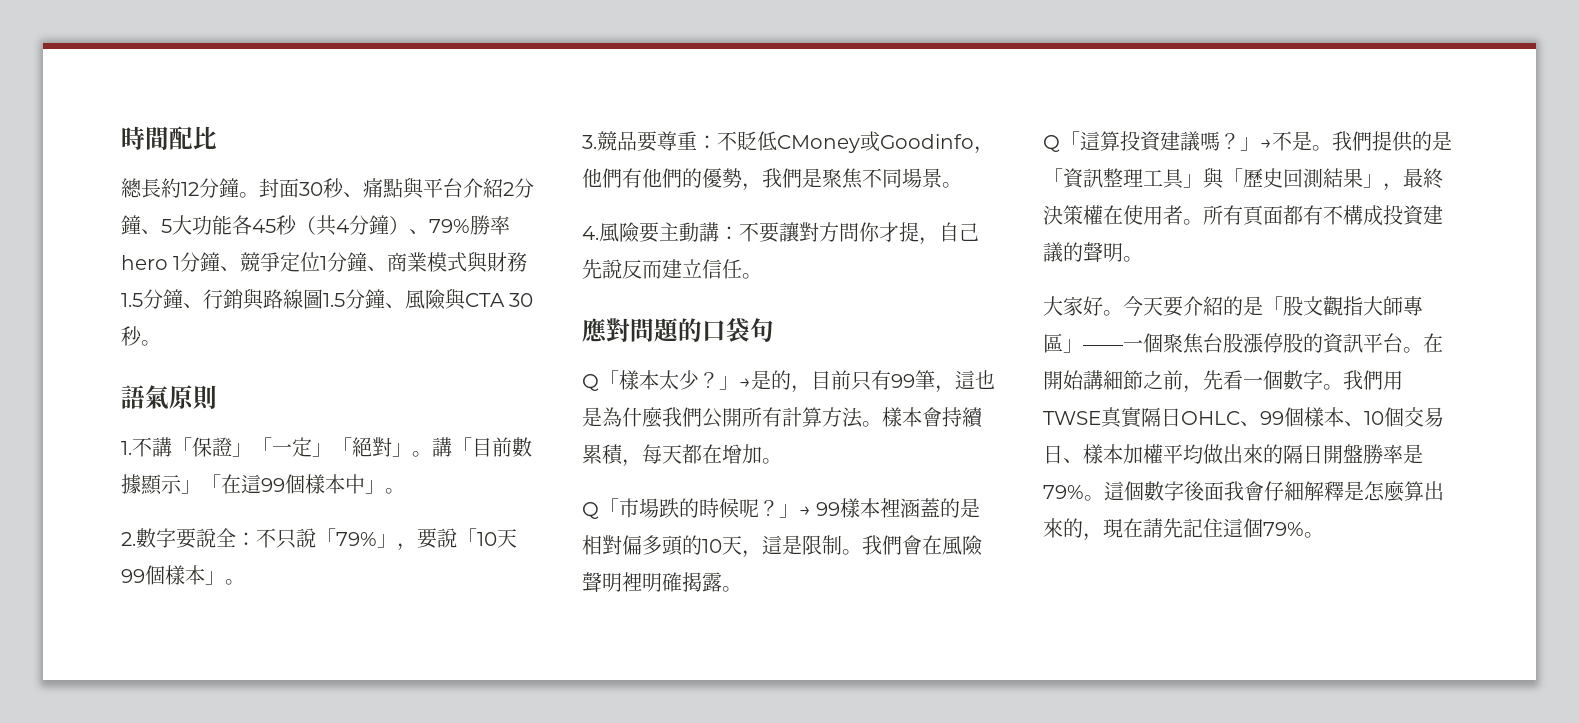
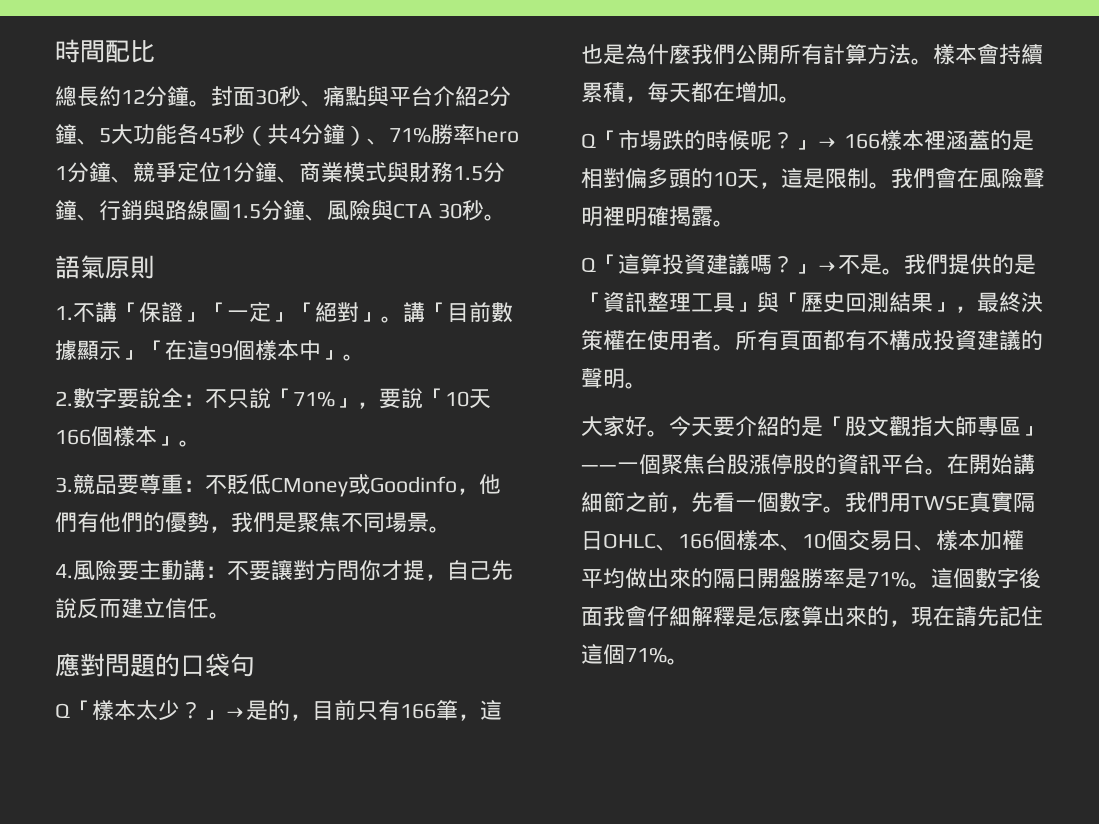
- 封面30秒、痛點與平台介紹2分鐘、5大功能各45秒（共4分鐘）、79%勝率hero 1分鐘、競爭定位1分鐘、商業模式與財務1.5分鐘、行銷與路線圖1.5分鐘、風險與CTA 30秒。
+ 封面30秒、痛點與平台介紹2分鐘、5大功能各45秒（共4分鐘）、71%勝率hero 1分鐘、競爭定位1分鐘、商業模式與財務1.5分鐘、行銷與路線圖1.5分鐘、風險與CTA 30秒。
- 2.數字要說全：不只說「79%」，要說「10天99個樣本」。
+ 2.數字要說全：不只說「71%」，要說「10天166個樣本」。
- Q「樣本太少？」→是的，目前只有99筆，這也是為什麼我們公開所有計算方法。
+ Q「樣本太少？」→是的，目前只有166筆，這也是為什麼我們公開所有計算方法。
- Q「市場跌的時候呢？」→ 99樣本裡涵蓋的是相對偏多頭的10天，這是限制。
+ Q「市場跌的時候呢？」→ 166樣本裡涵蓋的是相對偏多頭的10天，這是限制。
- 我們用TWSE真實隔日OHLC、99個樣本、10個交易日、樣本加權平均做出來的隔日開盤勝率是79%。
+ 我們用TWSE真實隔日OHLC、166個樣本、10個交易日、樣本加權平均做出來的隔日開盤勝率是71%。
- 這個數字後面我會仔細解釋是怎麼算出來的，現在請先記住這個79%。
+ 這個數字後面我會仔細解釋是怎麼算出來的，現在請先記住這個71%。

